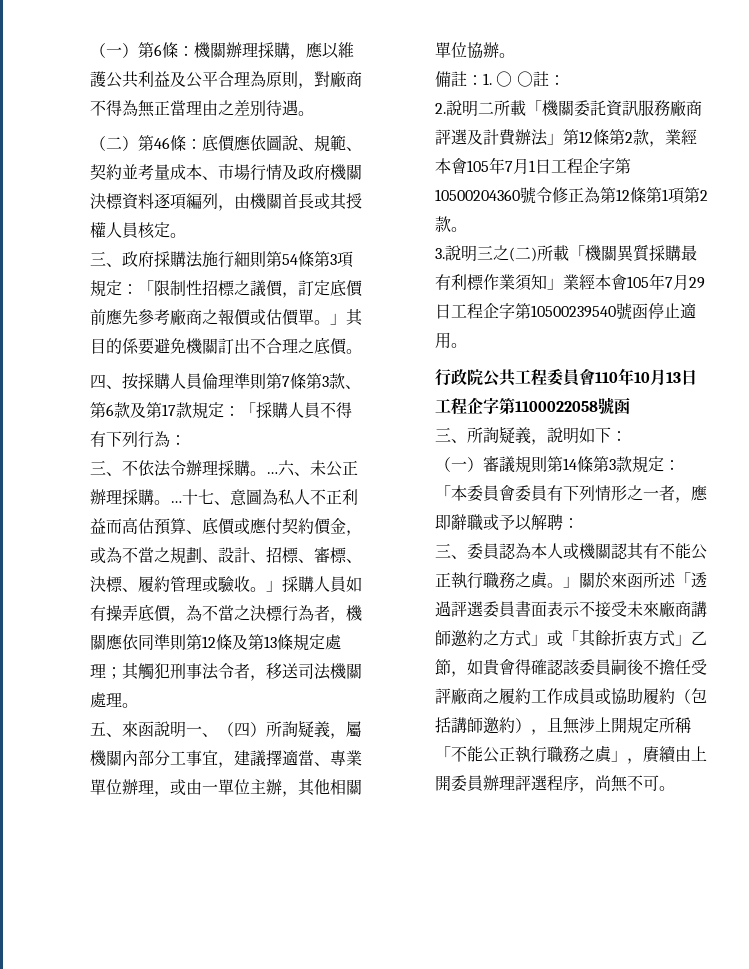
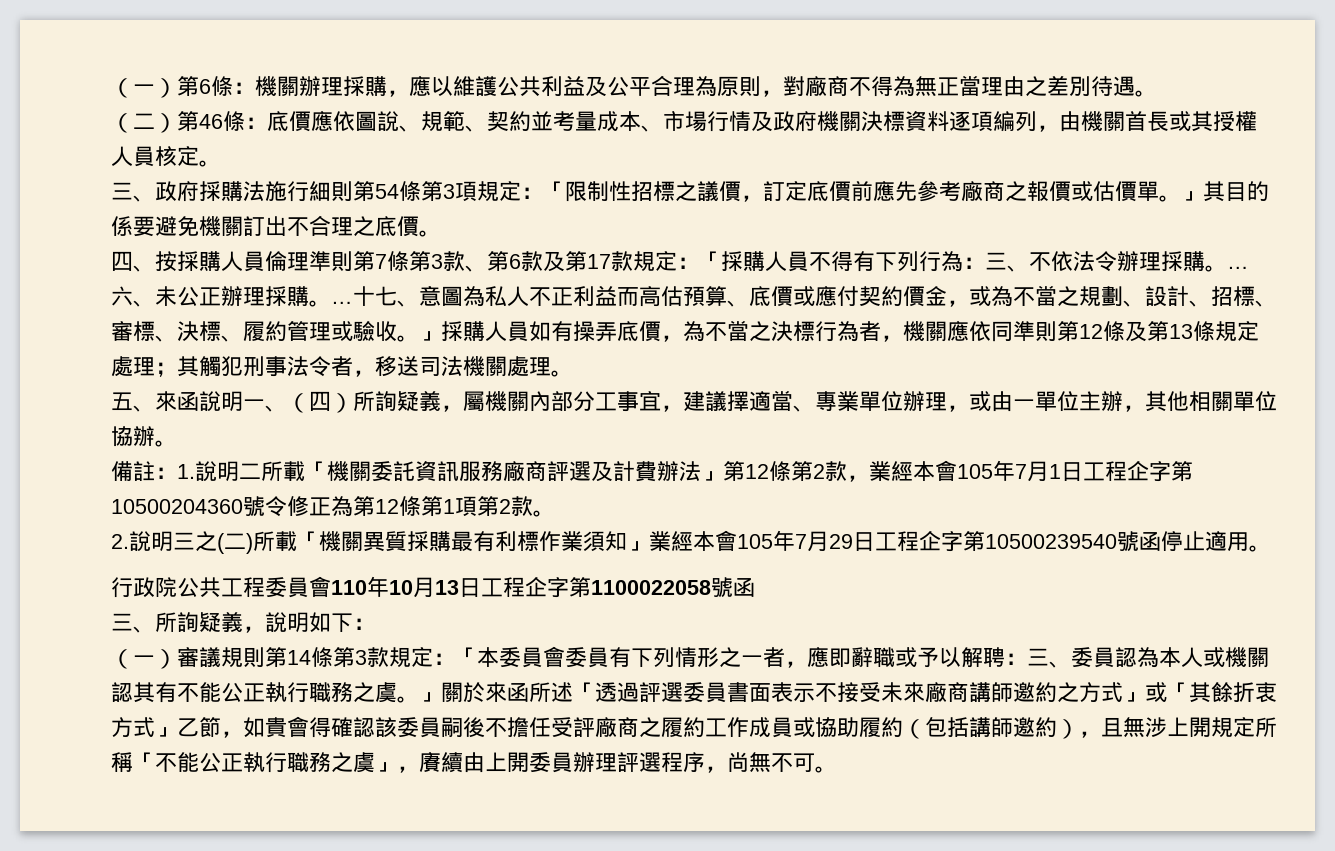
- 四、按採購人員倫理準則第7條第3款、第6款及第17款規定：「採購人員不得有下列行為：
- 三、不依法令辦理採購。
+ 四、按採購人員倫理準則第7條第3款、第6款及第17款規定：「採購人員不得有下列行為：三、不依法令辦理採購。
- 備註：1. ○ ○註：
- 2.說明二所載「機關委託資訊服務廠商評選及計費辦法」第12條第2款，業經本會105年7月1日工程企字第10500204360號令修正為第12條第1項第2款。
+ 備註：1.說明二所載「機關委託資訊服務廠商評選及計費辦法」第12條第2款，業經本會105年7月1日工程企字第10500204360號令修正為第12條第1項第2款。
- 3.說明三之(二)所載「機關異質採購最有利標作業須知」業經本會105年7月29日工程企字第10500239540號函停止適用。
+ 2.說明三之(二)所載「機關異質採購最有利標作業須知」業經本會105年7月29日工程企字第10500239540號函停止適用。
- 「本委員會委員有下列情形之一者，應即辭職或予以解聘：
- 三、委員認為本人或機關認其有不能公正執行職務之虞。」關於來函所述「透過評選委員書面表示不接受未來廠商講師邀約之方式」或「其餘折衷方式」乙節，如貴會得確認該委員嗣後不擔任受評廠商之履約工作成員或協助履約（包括講師邀約），且無涉上開規定所稱「不能公正執行職務之虞」，賡續由上開委員辦理評選程序，尚無不可。
+ 「本委員會委員有下列情形之一者，應即辭職或予以解聘：三、委員認為本人或機關認其有不能公正執行職務之虞。」關於來函所述「透過評選委員書面表示不接受未來廠商講師邀約之方式」或「其餘折衷方式」乙節，如貴會得確認該委員嗣後不擔任受評廠商之履約工作成員或協助履約（包括講師邀約），且無涉上開規定所稱「不能公正執行職務之虞」，賡續由上開委員辦理評選程序，尚無不可。

